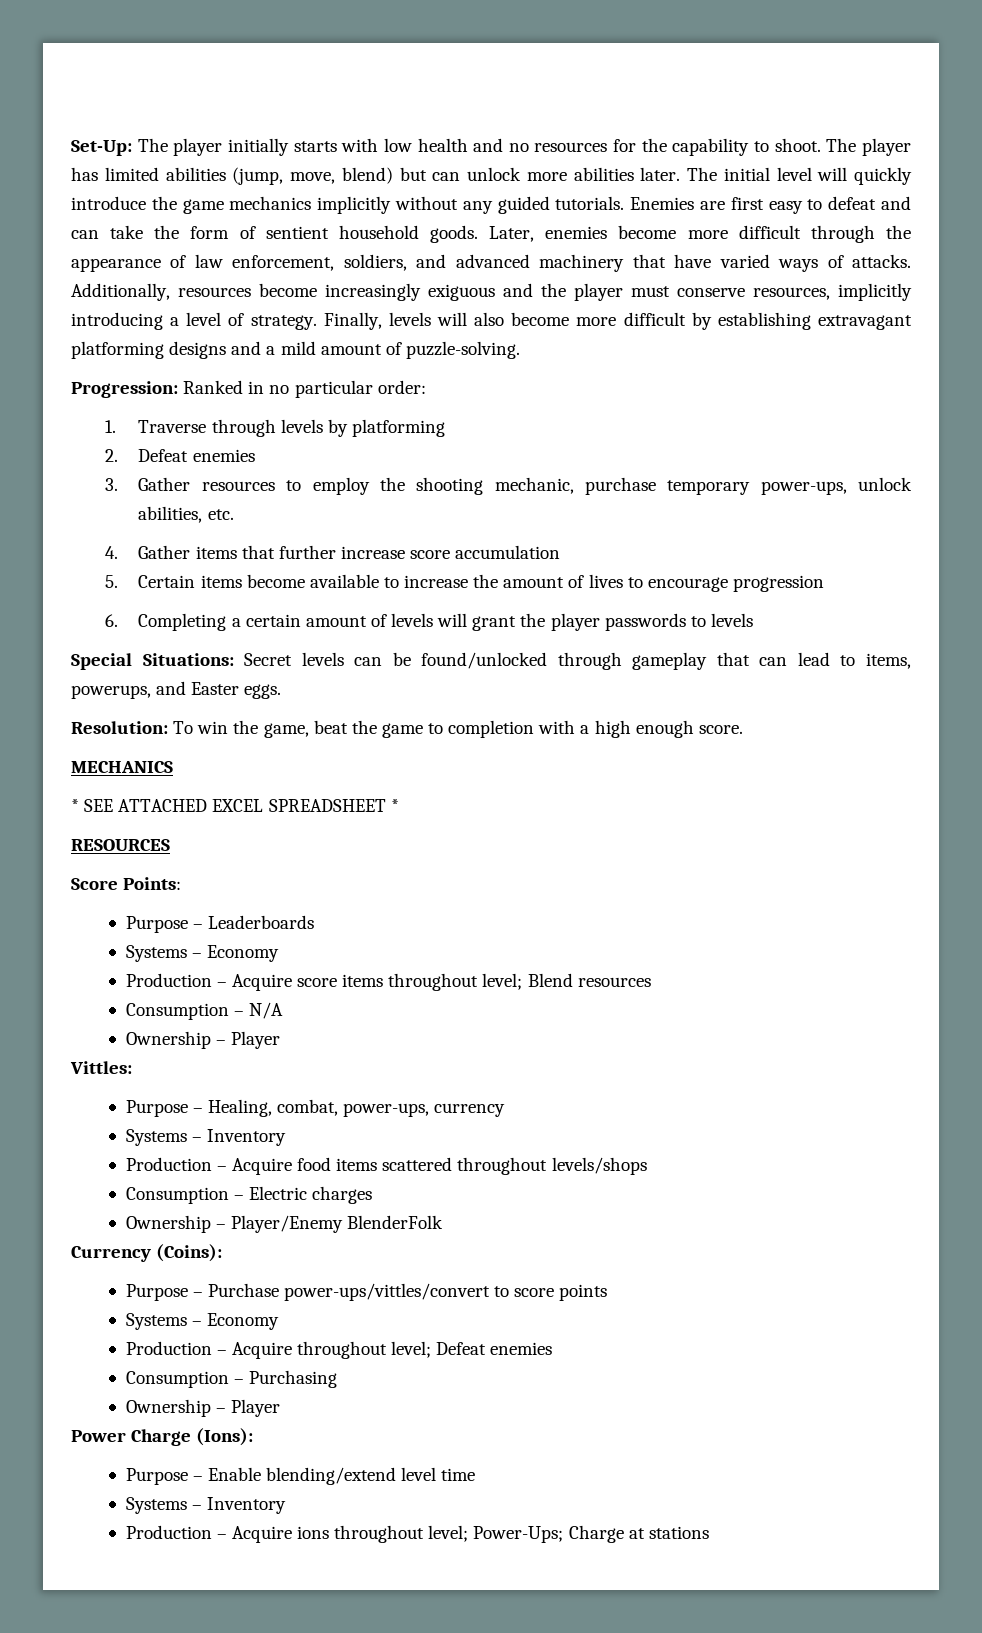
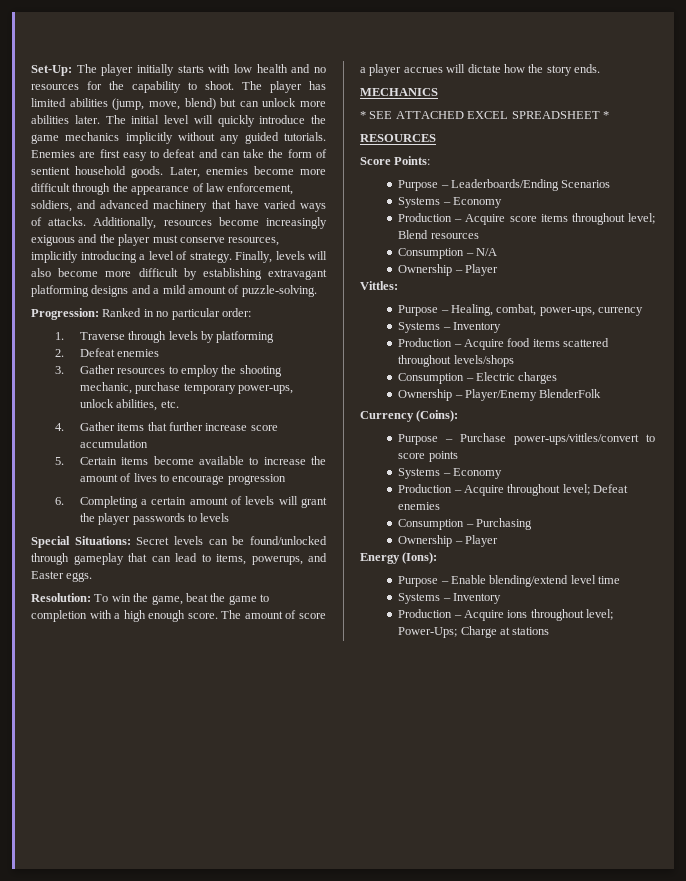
+ The amount of score a player accrues will dictate how the story ends.
- Purpose – Leaderboards
+ Purpose – Leaderboards/Ending Scenarios
- Power Charge (Ions):
+ Energy (Ions):

